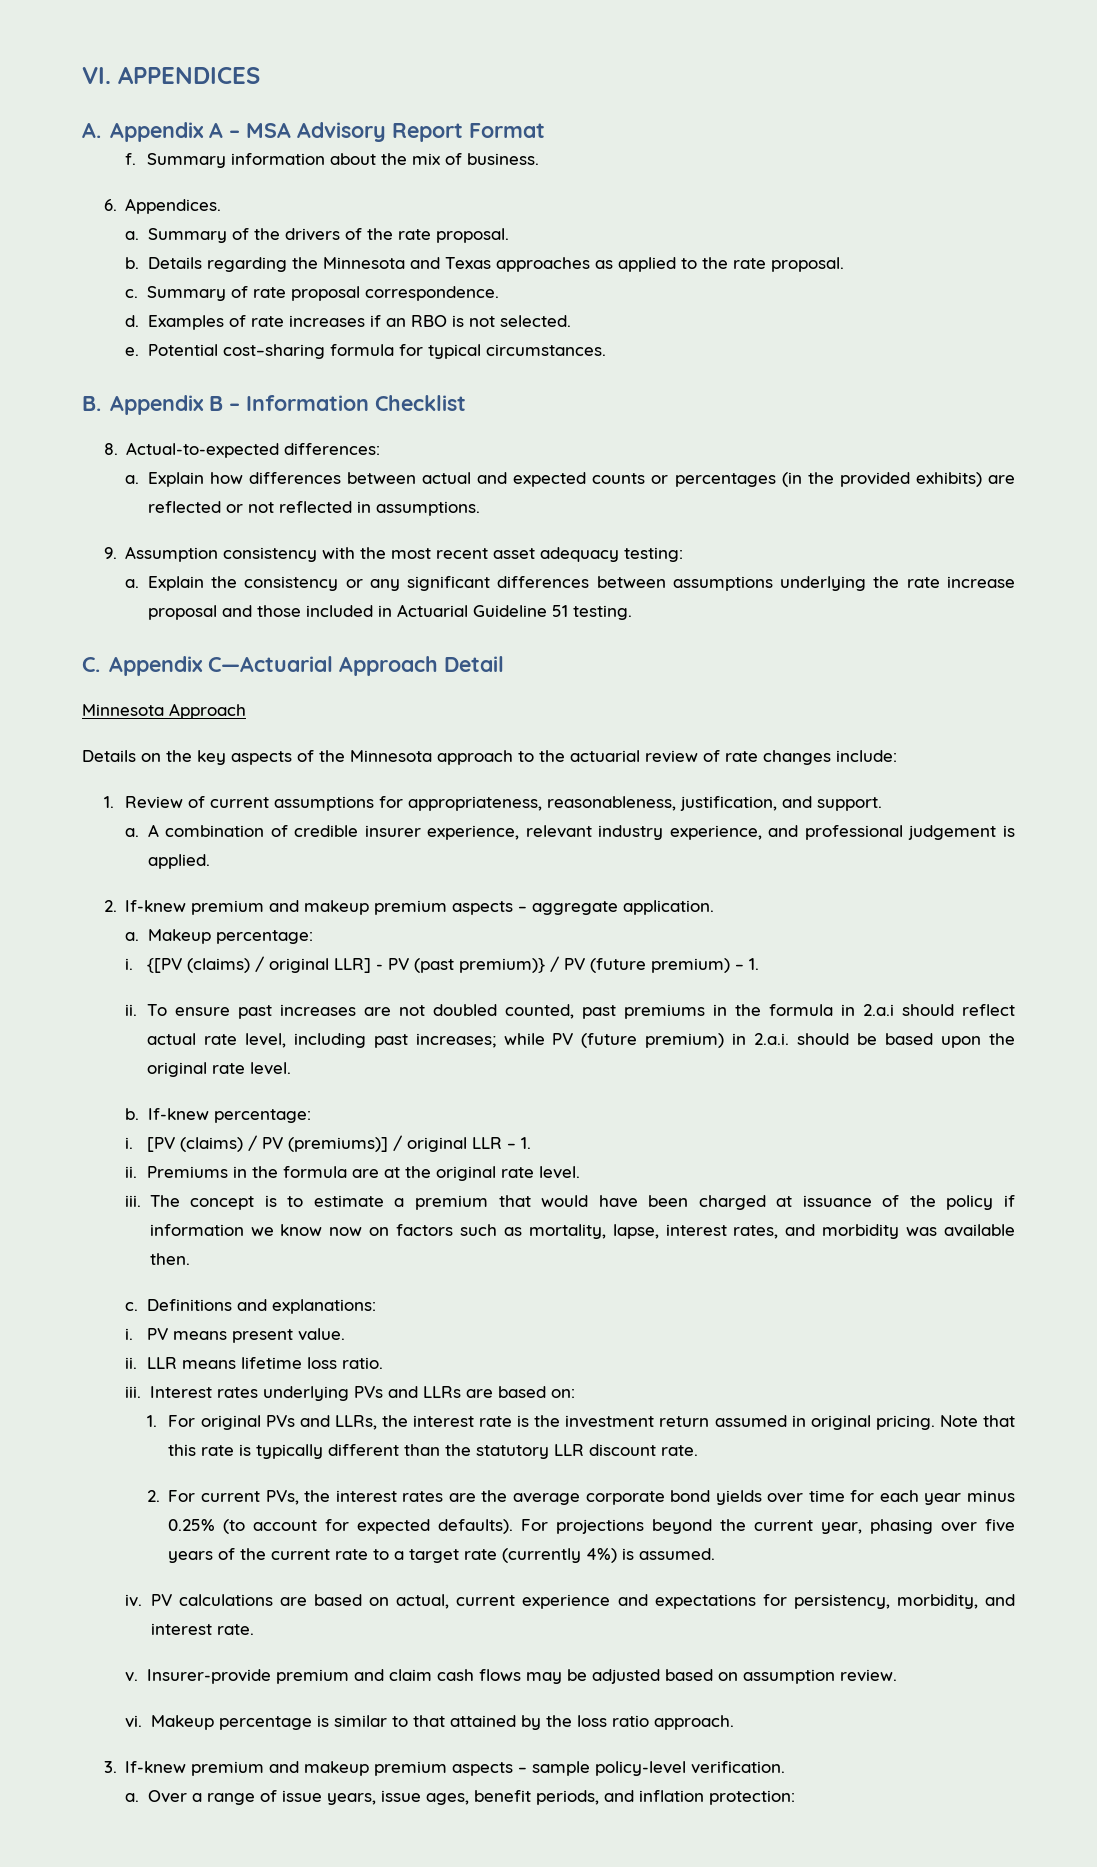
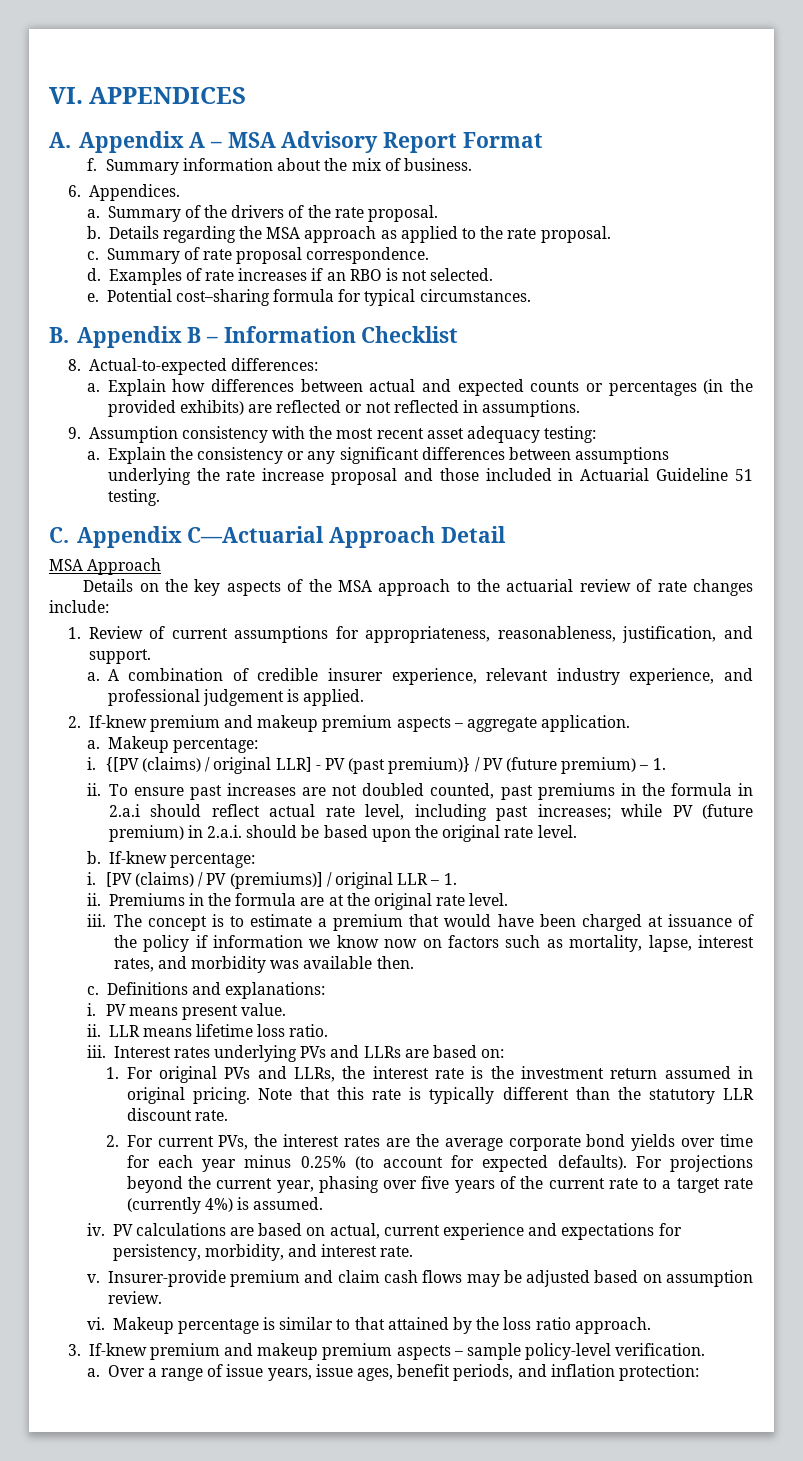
- Details regarding the Minnesota and Texas approaches as applied to the rate proposal.
+ Details regarding the MSA approach as applied to the rate proposal.
- Minnesota Approach
+ MSA Approach
- Details on the key aspects of the Minnesota approach to the actuarial review of rate changes include:
+ Details on the key aspects of the MSA approach to the actuarial review of rate changes include:

